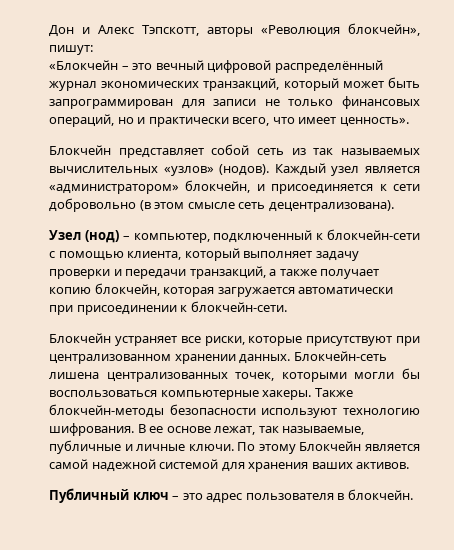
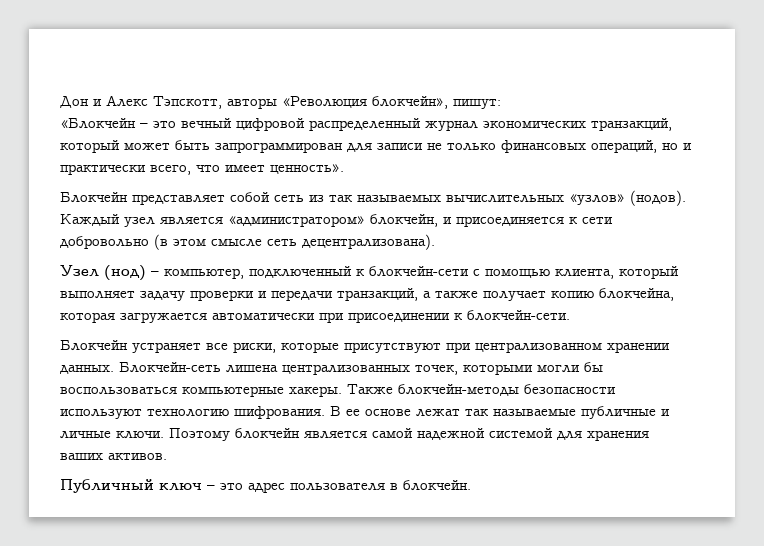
- «Блокчейн – это вечный цифровой распределённый журнал экономических транзакций, который может быть запрограммирован для записи не только финансовых операций, но и практически всего, что имеет ценность».
+ «Блокчейн – это вечный цифровой распределенный журнал экономических транзакций, который может быть запрограммирован для записи не только финансовых операций, но и практически всего, что имеет ценность».
- Узел (нод) – компьютер, подключенный к блокчейн-сети с помощью клиента, который выполняет задачу проверки и передачи транзакций, а также получает копию блокчейн, которая загружается автоматически при присоединении к блокчейн-сети.
+ Узел (нод) – компьютер, подключенный к блокчейн-сети с помощью клиента, который выполняет задачу проверки и передачи транзакций, а также получает копию блокчейна, которая загружается автоматически при присоединении к блокчейн-сети.
- В ее основе лежат, так называемые, публичные и личные ключи.
+ В ее основе лежат так называемые публичные и личные ключи.
- По этому Блокчейн является самой надежной системой для хранения ваших активов.
+ Поэтому блокчейн является самой надежной системой для хранения ваших активов.

